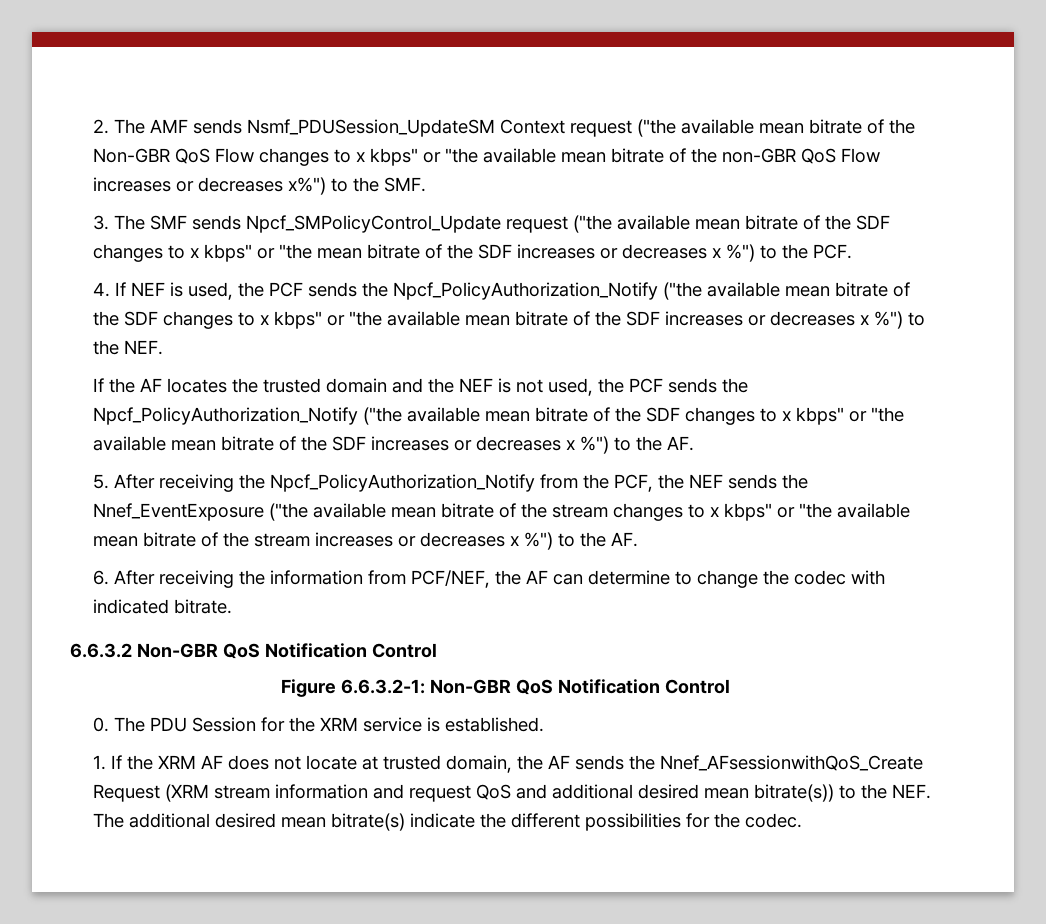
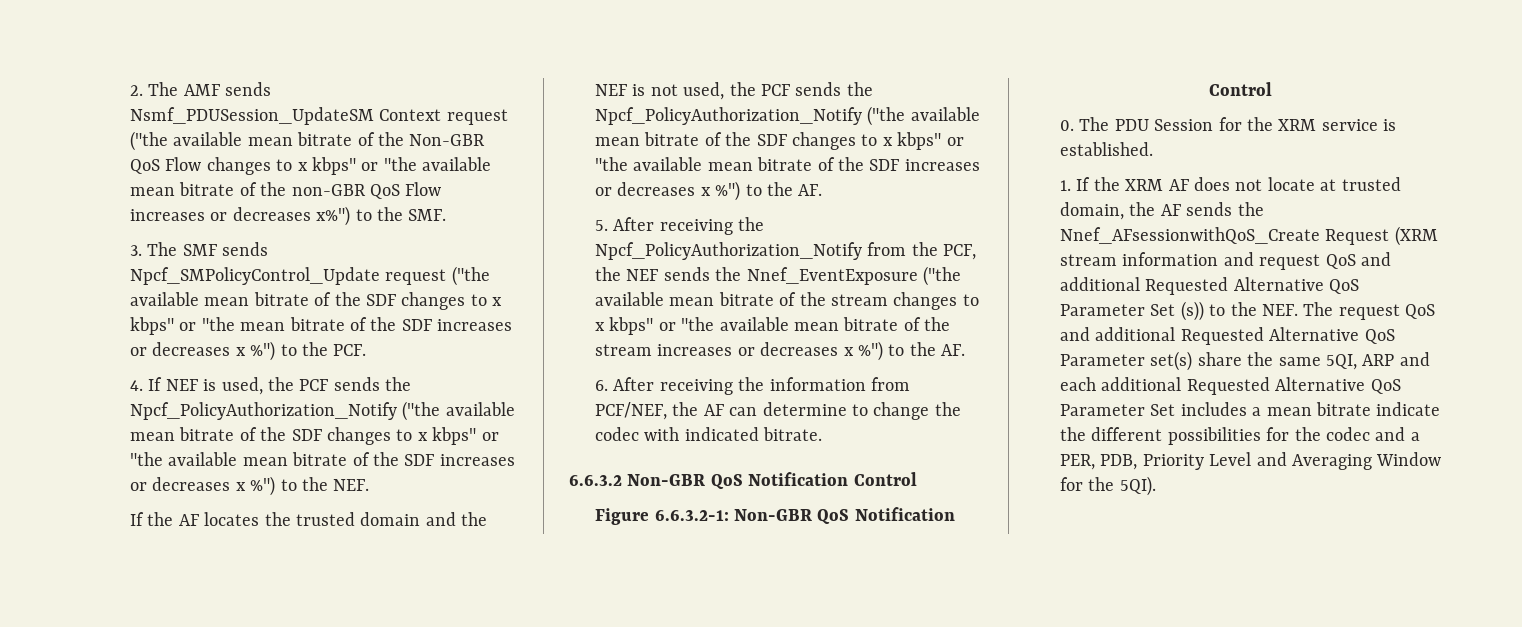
- 1. If the XRM AF does not locate at trusted domain, the AF sends the Nnef_AFsessionwithQoS_Create Request (XRM stream information and request QoS and additional desired mean bitrate(s)) to the NEF. The additional desired mean bitrate(s) indicate the different possibilities for the codec.
+ 1. If the XRM AF does not locate at trusted domain, the AF sends the Nnef_AFsessionwithQoS_Create Request (XRM stream information and request QoS and additional Requested Alternative QoS Parameter Set (s)) to the NEF. The request QoS and additional Requested Alternative QoS Parameter set(s) share the same 5QI, ARP and each additional Requested Alternative QoS Parameter Set includes a mean bitrate indicate the different possibilities for the codec and a PER, PDB, Priority Level and Averaging Window for the 5QI).

